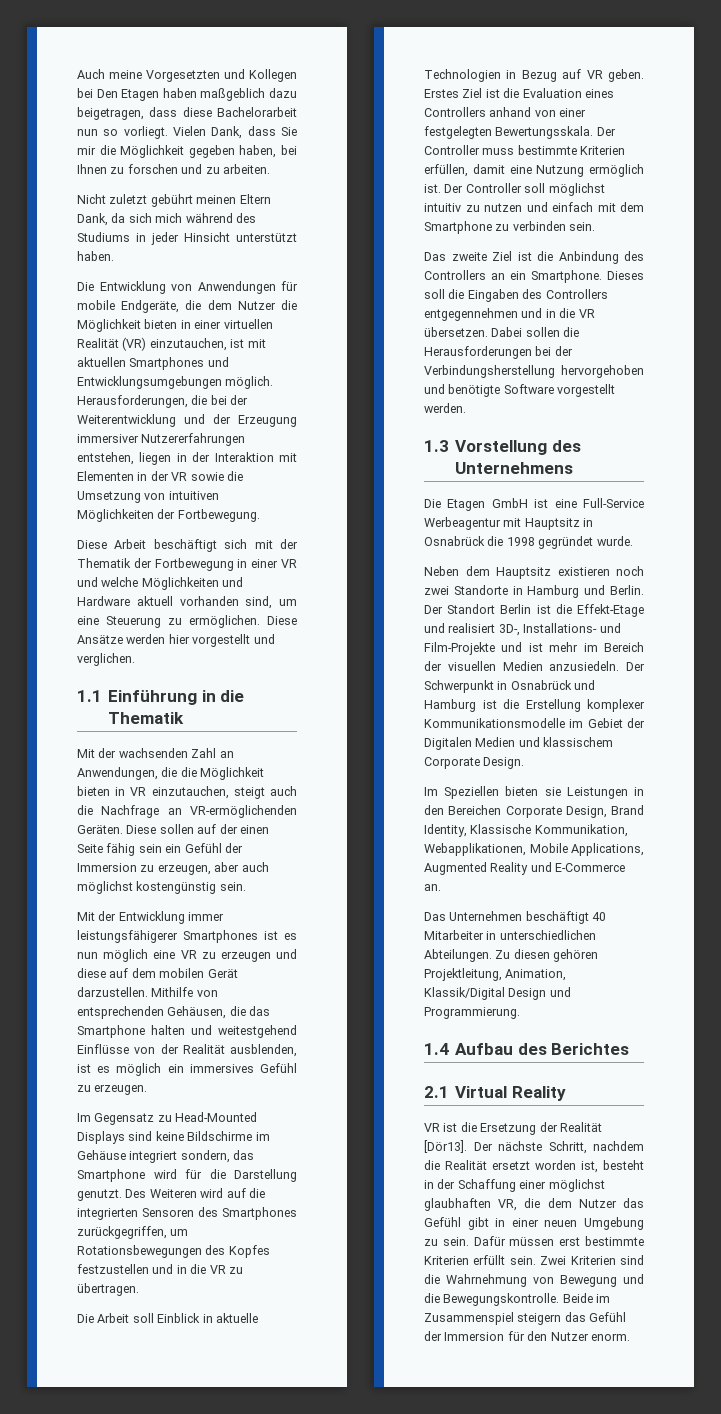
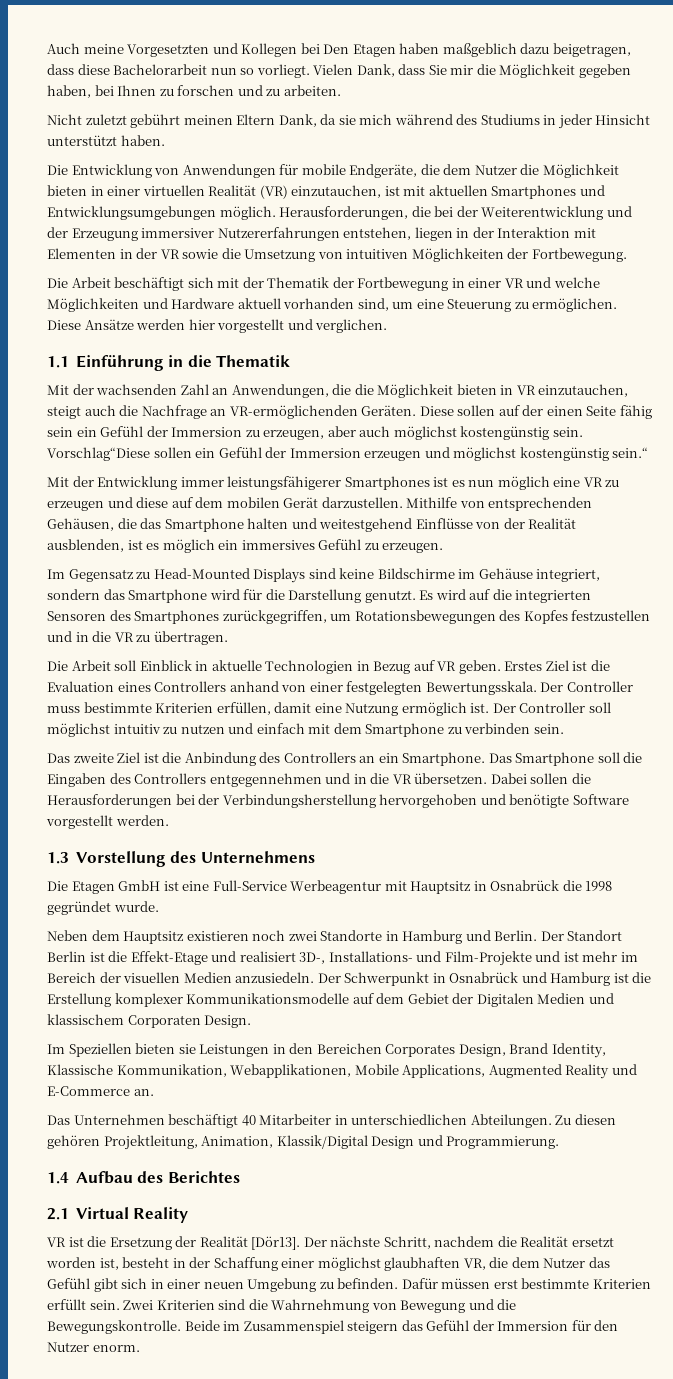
- Nicht zuletzt gebührt meinen Eltern Dank, da sich mich während des Studiums in jeder Hinsicht unterstützt haben.
+ Nicht zuletzt gebührt meinen Eltern Dank, da sie mich während des Studiums in jeder Hinsicht unterstützt haben.
- Diese Arbeit beschäftigt sich mit der Thematik der Fortbewegung in einer VR und welche Möglichkeiten und Hardware aktuell vorhanden sind, um eine Steuerung zu ermöglichen.
+ Die Arbeit beschäftigt sich mit der Thematik der Fortbewegung in einer VR und welche Möglichkeiten und Hardware aktuell vorhanden sind, um eine Steuerung zu ermöglichen.
+ Vorschlag“Diese sollen ein Gefühl der Immersion erzeugen und möglichst kostengünstig sein.“
- Im Gegensatz zu Head-Mounted Displays sind keine Bildschirme im Gehäuse integriert sondern, das Smartphone wird für die Darstellung genutzt.
+ Im Gegensatz zu Head-Mounted Displays sind keine Bildschirme im Gehäuse integriert, sondern das Smartphone wird für die Darstellung genutzt.
- Des Weiteren wird auf die integrierten Sensoren des Smartphones zurückgegriffen, um Rotationsbewegungen des Kopfes festzustellen und in die VR zu übertragen.
+ Es wird auf die integrierten Sensoren des Smartphones zurückgegriffen, um Rotationsbewegungen des Kopfes festzustellen und in die VR zu übertragen.
- Dieses soll die Eingaben des Controllers entgegennehmen und in die VR übersetzen.
+ Das Smartphone soll die Eingaben des Controllers entgegennehmen und in die VR übersetzen.
- Der Schwerpunkt in Osnabrück und Hamburg ist die Erstellung komplexer Kommunikationsmodelle im Gebiet der Digitalen Medien und klassischem Corporate Design.
+ Der Schwerpunkt in Osnabrück und Hamburg ist die Erstellung komplexer Kommunikationsmodelle auf dem Gebiet der Digitalen Medien und klassischem Corporaten Design.
- Im Speziellen bieten sie Leistungen in den Bereichen Corporate Design, Brand Identity, Klassische Kommunikation, Webapplikationen, Mobile Applications, Augmented Reality und E-Commerce an.
+ Im Speziellen bieten sie Leistungen in den Bereichen Corporates Design, Brand Identity, Klassische Kommunikation, Webapplikationen, Mobile Applications, Augmented Reality und E-Commerce an.
- Der nächste Schritt, nachdem die Realität ersetzt worden ist, besteht in der Schaffung einer möglichst glaubhaften VR, die dem Nutzer das Gefühl gibt in einer neuen Umgebung zu sein.
+ Der nächste Schritt, nachdem die Realität ersetzt worden ist, besteht in der Schaffung einer möglichst glaubhaften VR, die dem Nutzer das Gefühl gibt sich in einer neuen Umgebung zu befinden.

